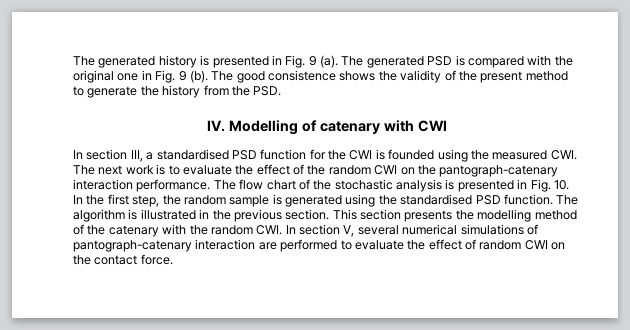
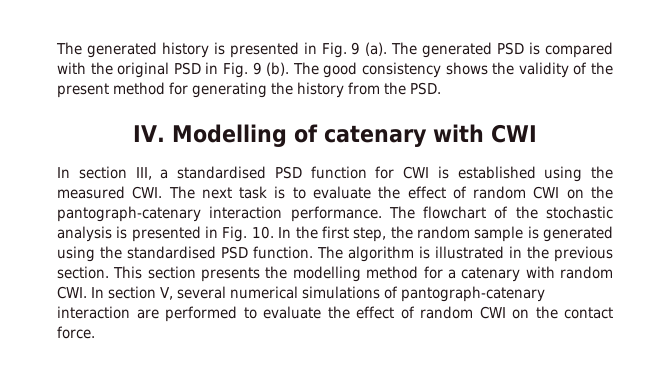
- The generated PSD is compared with the original one in Fig. 9 (b).
+ The generated PSD is compared with the original PSD in Fig. 9 (b).
- The good consistence shows the validity of the present method to generate the history from the PSD.
+ The good consistency shows the validity of the present method for generating the history from the PSD.
- In section III, a standardised PSD function for the CWI is founded using the measured CWI. The next work is to evaluate the effect of the random CWI on the pantograph-catenary interaction performance.
+ In section III, a standardised PSD function for CWI is established using the measured CWI. The next task is to evaluate the effect of random CWI on the pantograph-catenary interaction performance.
- The flow chart of the stochastic analysis is presented in Fig. 10. In the first step, the random sample is generated using the standardised PSD function.
+ The flowchart of the stochastic analysis is presented in Fig. 10. In the first step, the random sample is generated using the standardised PSD function.
- This section presents the modelling method of the catenary with the random CWI. In section V, several numerical simulations of pantograph-catenary interaction are performed to evaluate the effect of random CWI on the contact force.
+ This section presents the modelling method for a catenary with random CWI. In section V, several numerical simulations of pantograph-catenary interaction are performed to evaluate the effect of random CWI on the contact force.

